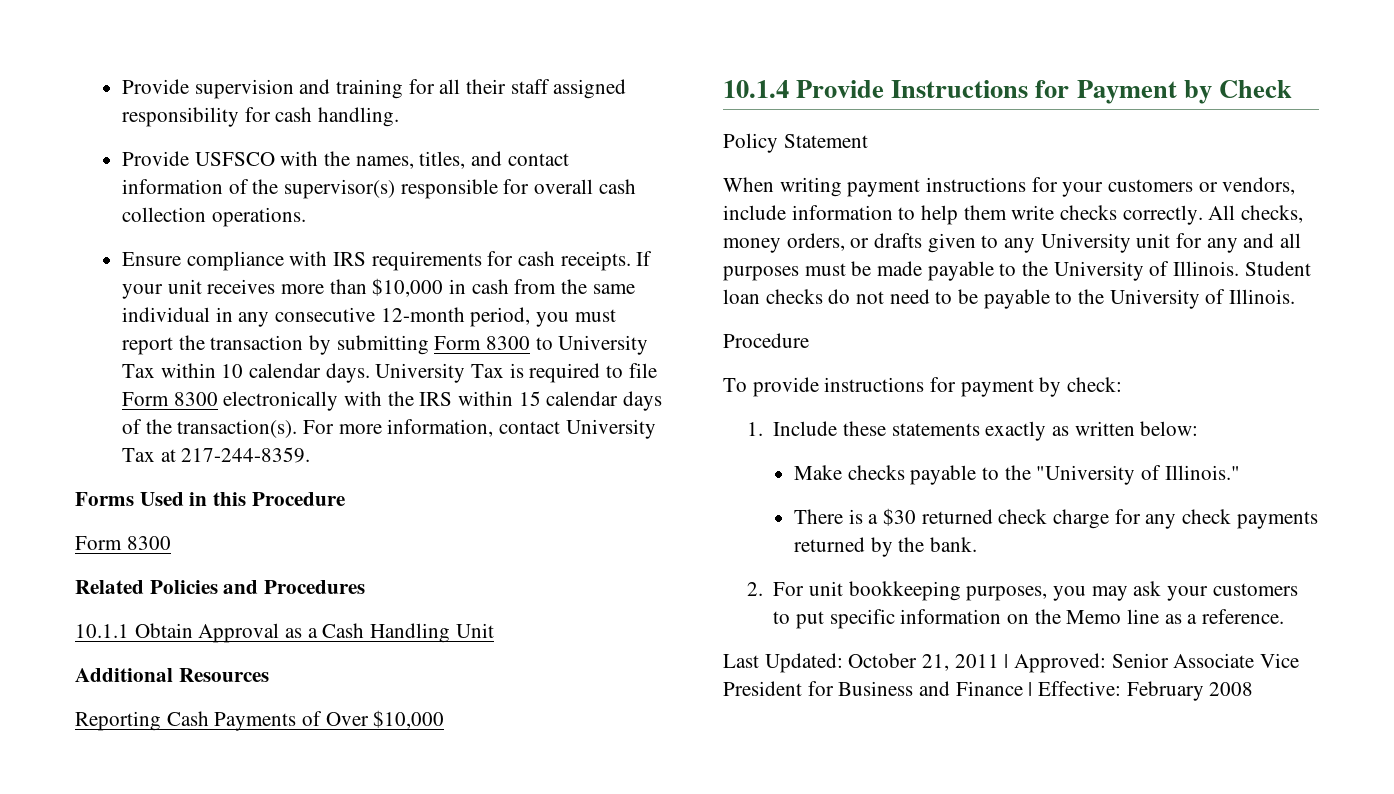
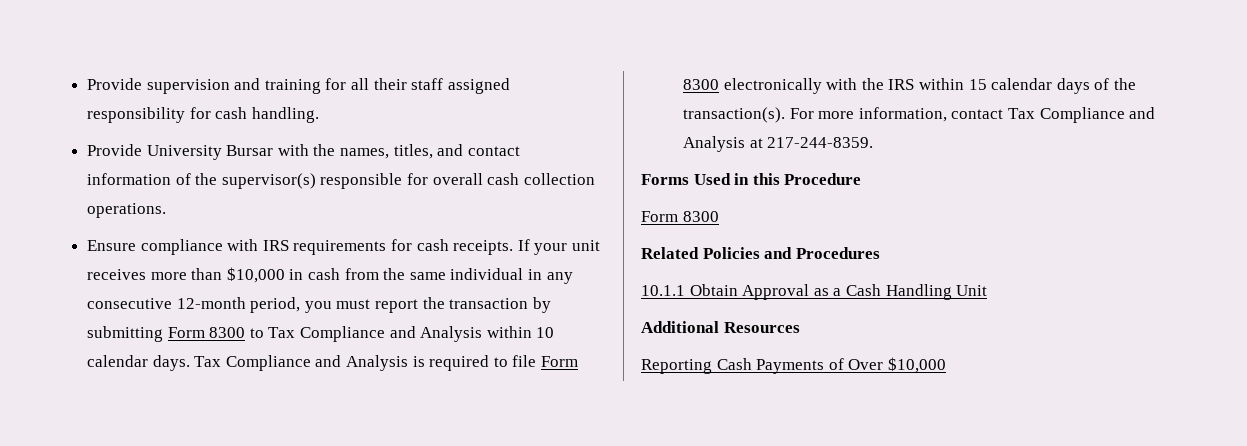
- Provide USFSCO with the names, titles, and contact information of the supervisor(s) responsible for overall cash collection operations.
+ Provide University Bursar with the names, titles, and contact information of the supervisor(s) responsible for overall cash collection operations.
- If your unit receives more than $10,000 in cash from the same individual in any consecutive 12-month period, you must report the transaction by submitting Form 8300 to University Tax within 10 calendar days. University Tax is required to file Form 8300 electronically with the IRS within 15 calendar days of the transaction(s).
+ If your unit receives more than $10,000 in cash from the same individual in any consecutive 12-month period, you must report the transaction by submitting Form 8300 to Tax Compliance and Analysis within 10 calendar days. Tax Compliance and Analysis is required to file Form 8300 electronically with the IRS within 15 calendar days of the transaction(s).
- For more information, contact University Tax at 217-244-8359.
+ For more information, contact Tax Compliance and Analysis at 217-244-8359.
- 10.1.4 Provide Instructions for Payment by Check
- Policy Statement
- When writing payment instructions for your customers or vendors, include information to help them write checks correctly. All checks, money orders, or drafts given to any University unit for any and all purposes must be made payable to the University of Illinois. Student loan checks do not need to be payable to the University of Illinois.
- Procedure
- To provide instructions for payment by check:
- 1. Include these statements exactly as written below:
- Make checks payable to the "University of Illinois."
- There is a $30 returned check charge for any check payments returned by the bank.
- 2. For unit bookkeeping purposes, you may ask your customers to put specific information on the Memo line as a reference.
- Last Updated: October 21, 2011 | Approved: Senior Associate Vice President for Business and Finance | Effective: February 2008

